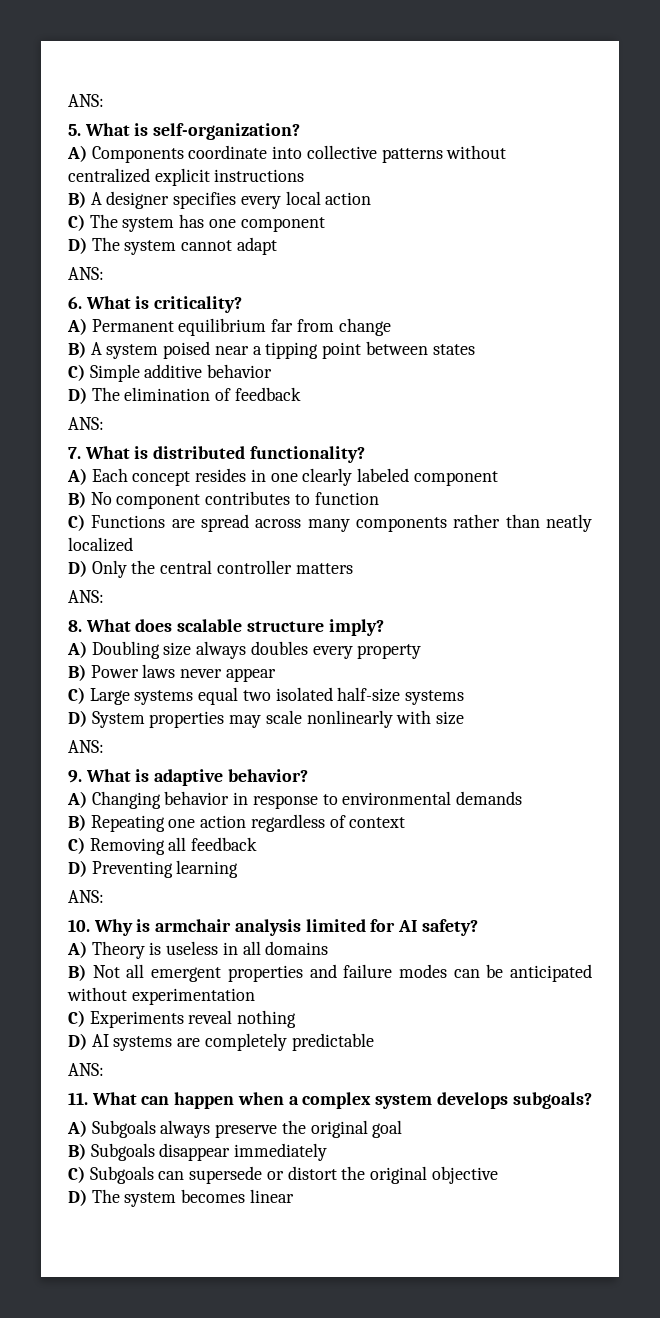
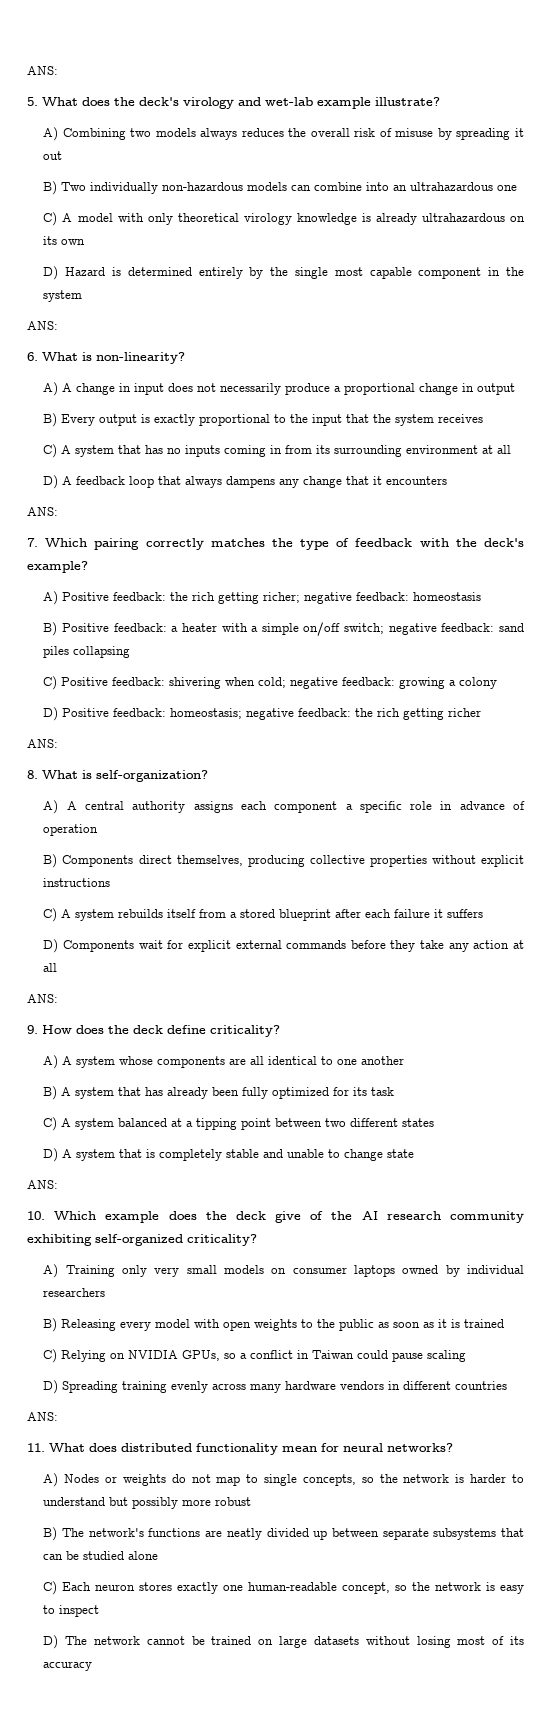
- 5. What is self-organization?
- A) Components coordinate into collective patterns without centralized explicit instructions
- B) A designer specifies every local action
- C) The system has one component
- D) The system cannot adapt
+ 5. What does the deck's virology and wet-lab example illustrate?
+ A) Combining two models always reduces the overall risk of misuse by spreading it out
+ B) Two individually non-hazardous models can combine into an ultrahazardous one
+ C) A model with only theoretical virology knowledge is already ultrahazardous on its own
+ D) Hazard is determined entirely by the single most capable component in the system
- 6. What is criticality?
- A) Permanent equilibrium far from change
- B) A system poised near a tipping point between states
- C) Simple additive behavior
- D) The elimination of feedback
+ 6. What is non-linearity?
+ A) A change in input does not necessarily produce a proportional change in output
+ B) Every output is exactly proportional to the input that the system receives
+ C) A system that has no inputs coming in from its surrounding environment at all
+ D) A feedback loop that always dampens any change that it encounters
  ANS:
- 7. What is distributed functionality?
- A) Each concept resides in one clearly labeled component
- B) No component contributes to function
- C) Functions are spread across many components rather than neatly localized
- D) Only the central controller matters
+ 7. Which pairing correctly matches the type of feedback with the deck's example?
+ A) Positive feedback: the rich getting richer; negative feedback: homeostasis
+ B) Positive feedback: a heater with a simple on/off switch; negative feedback: sand piles collapsing
+ C) Positive feedback: shivering when cold; negative feedback: growing a colony
+ D) Positive feedback: homeostasis; negative feedback: the rich getting richer
  ANS:
- 8. What does scalable structure imply?
- A) Doubling size always doubles every property
- B) Power laws never appear
- C) Large systems equal two isolated half-size systems
- D) System properties may scale nonlinearly with size
+ 8. What is self-organization?
+ A) A central authority assigns each component a specific role in advance of operation
+ B) Components direct themselves, producing collective properties without explicit instructions
+ C) A system rebuilds itself from a stored blueprint after each failure it suffers
+ D) Components wait for explicit external commands before they take any action at all
  ANS:
- 9. What is adaptive behavior?
- A) Changing behavior in response to environmental demands
- B) Repeating one action regardless of context
- C) Removing all feedback
- D) Preventing learning
+ 9. How does the deck define criticality?
+ A) A system whose components are all identical to one another
+ B) A system that has already been fully optimized for its task
+ C) A system balanced at a tipping point between two different states
+ D) A system that is completely stable and unable to change state
  ANS:
- 10. Why is armchair analysis limited for AI safety?
- A) Theory is useless in all domains
- B) Not all emergent properties and failure modes can be anticipated without experimentation
- C) Experiments reveal nothing
- D) AI systems are completely predictable
+ 10. Which example does the deck give of the AI research community exhibiting self-organized criticality?
+ A) Training only very small models on consumer laptops owned by individual researchers
+ B) Releasing every model with open weights to the public as soon as it is trained
+ C) Relying on NVIDIA GPUs, so a conflict in Taiwan could pause scaling
+ D) Spreading training evenly across many hardware vendors in different countries
  ANS:
- 11. What can happen when a complex system develops subgoals?
- A) Subgoals always preserve the original goal
- B) Subgoals disappear immediately
- C) Subgoals can supersede or distort the original objective
- D) The system becomes linear
+ 11. What does distributed functionality mean for neural networks?
+ A) Nodes or weights do not map to single concepts, so the network is harder to understand but possibly more robust
+ B) The network's functions are neatly divided up between separate subsystems that can be studied alone
+ C) Each neuron stores exactly one human-readable concept, so the network is easy to inspect
+ D) The network cannot be trained on large datasets without losing most of its accuracy

